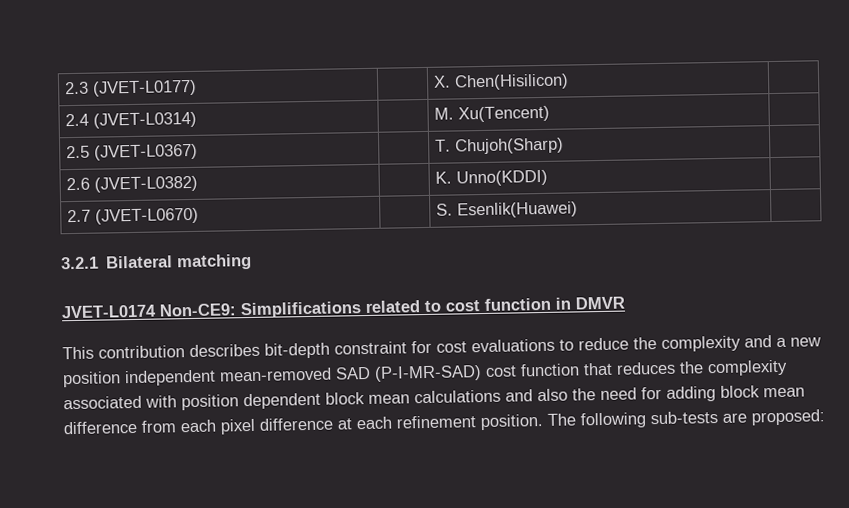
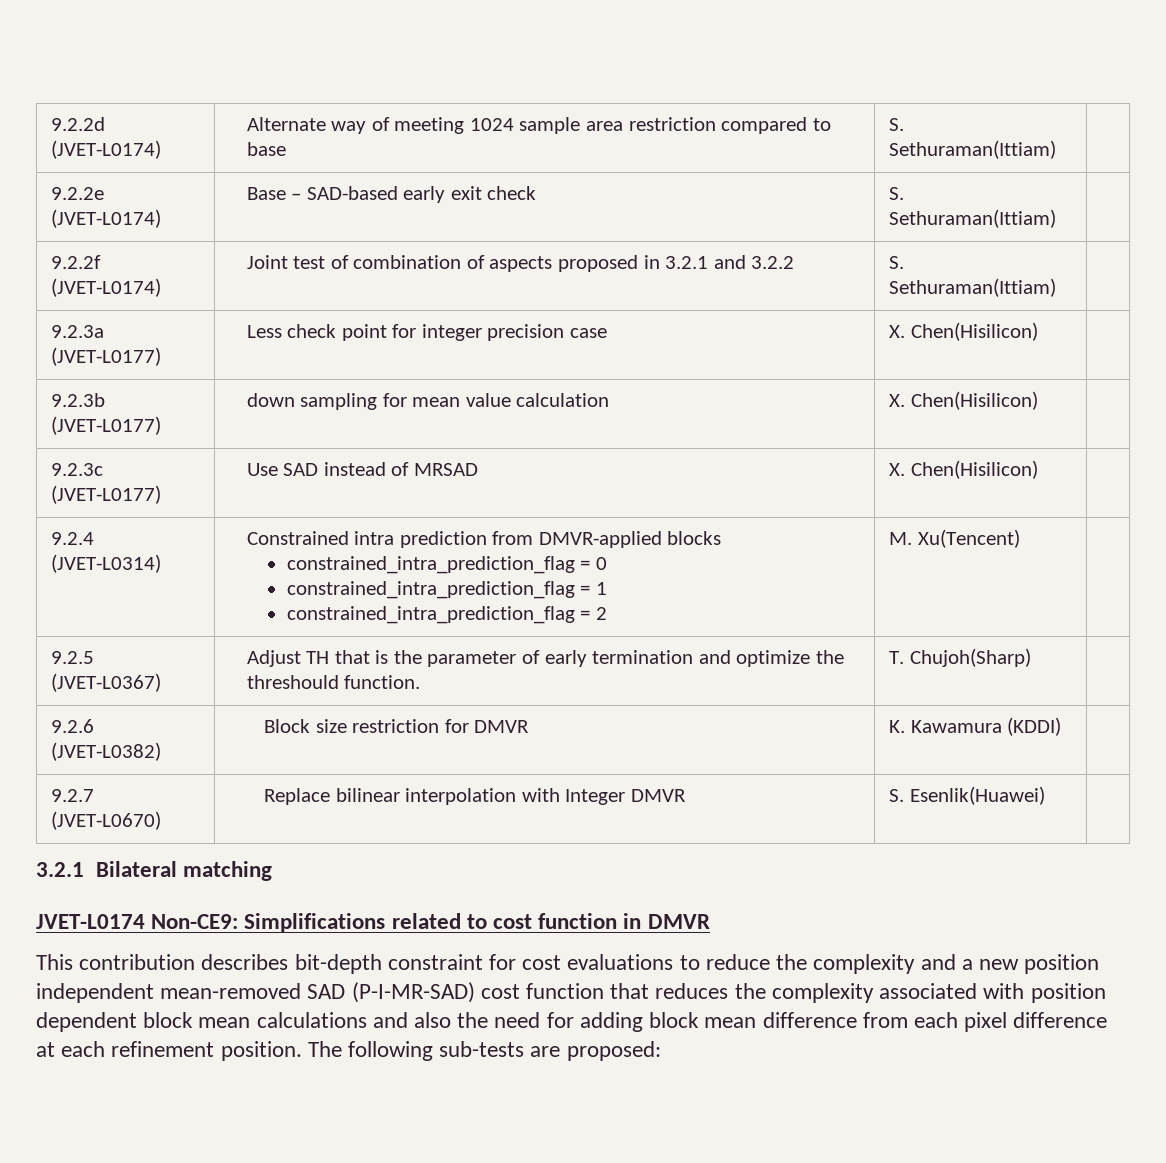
- 2.3 (JVET-L0177) | | X. Chen(Hisilicon) |
- 2.4 (JVET-L0314) | | M. Xu(Tencent) |
+ 9.2.2d (JVET-L0174) | Alternate way of meeting 1024 sample area restriction compared to base | S. Sethuraman(Ittiam) |
+ 9.2.2e (JVET-L0174) | Base – SAD-based early exit check | S. Sethuraman(Ittiam) |
+ 9.2.2f (JVET-L0174) | Joint test of combination of aspects proposed in 3.2.1 and 3.2.2 | S. Sethuraman(Ittiam) |
+ 9.2.3a (JVET-L0177) | Less check point for integer precision case | X. Chen(Hisilicon) |
+ 9.2.3b (JVET-L0177) | down sampling for mean value calculation | X. Chen(Hisilicon) |
+ 9.2.3c (JVET-L0177) | Use SAD instead of MRSAD | X. Chen(Hisilicon) |
+ 9.2.4 (JVET-L0314) | Constrained intra prediction from DMVR-applied blocks
+ constrained_intra_prediction_flag = 0
+ constrained_intra_prediction_flag = 1
+ constrained_intra_prediction_flag = 2 | M. Xu(Tencent) |
- 2.5 (JVET-L0367) | | T. Chujoh(Sharp) |
+ 9.2.5 (JVET-L0367) | Adjust TH that is the parameter of early termination and optimize the threshould function. | T. Chujoh(Sharp) |
- 2.6 (JVET-L0382) | | K. Unno(KDDI) |
- 2.7 (JVET-L0670) | | S. Esenlik(Huawei) |
+ 9.2.6 (JVET-L0382) | Block size restriction for DMVR | K. Kawamura (KDDI) |
+ 9.2.7 (JVET-L0670) | Replace bilinear interpolation with Integer DMVR | S. Esenlik(Huawei) |

